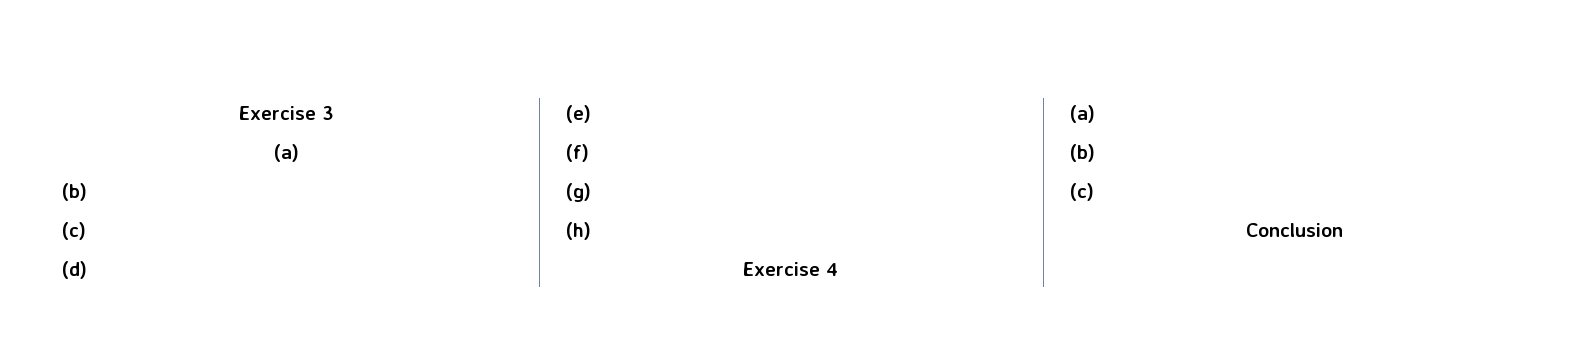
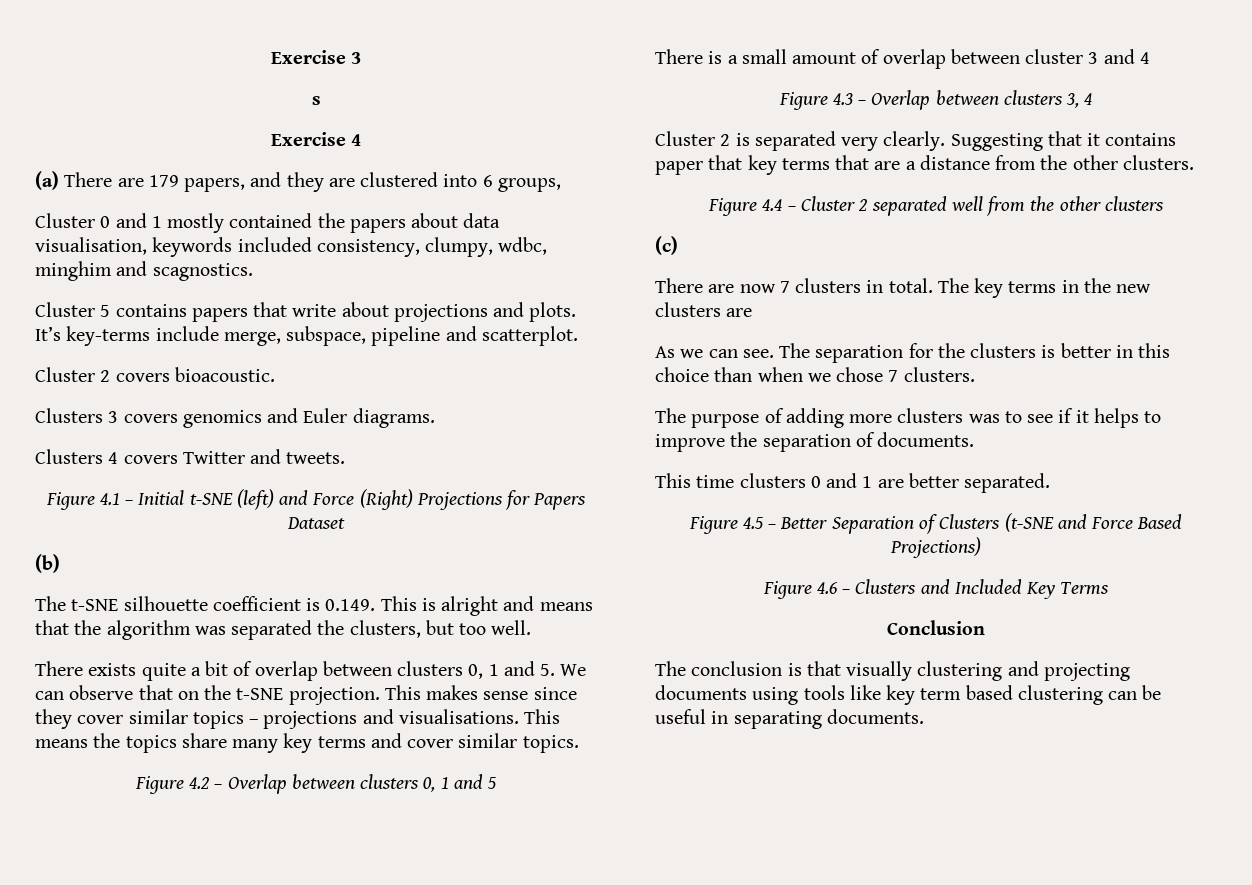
  Exercise 3
- (a)
+ s
+ Exercise 4
+ (a) There are 179 papers, and they are clustered into 6 groups,
+ Cluster 0 and 1 mostly contained the papers about data visualisation, keywords included consistency, clumpy, wdbc, minghim and scagnostics.
+ Cluster 5 contains papers that write about projections and plots. It’s key-terms include merge, subspace, pipeline and scatterplot.
+ Cluster 2 covers bioacoustic.
+ Clusters 3 covers genomics and Euler diagrams.
+ Clusters 4 covers Twitter and tweets.
+ Figure 4.1 – Initial t-SNE (left) and Force (Right) Projections for Papers Dataset
  (b)
+ The t-SNE silhouette coefficient is 0.149. This is alright and means that the algorithm was separated the clusters, but too well.
+ There exists quite a bit of overlap between clusters 0, 1 and 5. We can observe that on the t-SNE projection. This makes sense since they cover similar topics – projections and visualisations. This means the topics share many key terms and cover similar topics.
+ Figure 4.2 – Overlap between clusters 0, 1 and 5
+ There is a small amount of overlap between cluster 3 and 4
+ Figure 4.3 – Overlap between clusters 3, 4
+ Cluster 2 is separated very clearly. Suggesting that it contains paper that key terms that are a distance from the other clusters.
+ Figure 4.4 – Cluster 2 separated well from the other clusters
  (c)
- (d)
- (e)
- (f)
- (g)
- (h)
- Exercise 4
- (a)
- (b)
- (c)
+ There are now 7 clusters in total. The key terms in the new clusters are
+ As we can see. The separation for the clusters is better in this choice than when we chose 7 clusters.
+ The purpose of adding more clusters was to see if it helps to improve the separation of documents.
+ This time clusters 0 and 1 are better separated.
+ Figure 4.5 – Better Separation of Clusters (t-SNE and Force Based Projections)
+ Figure 4.6 – Clusters and Included Key Terms
  Conclusion
+ The conclusion is that visually clustering and projecting documents using tools like key term based clustering can be useful in separating documents.

